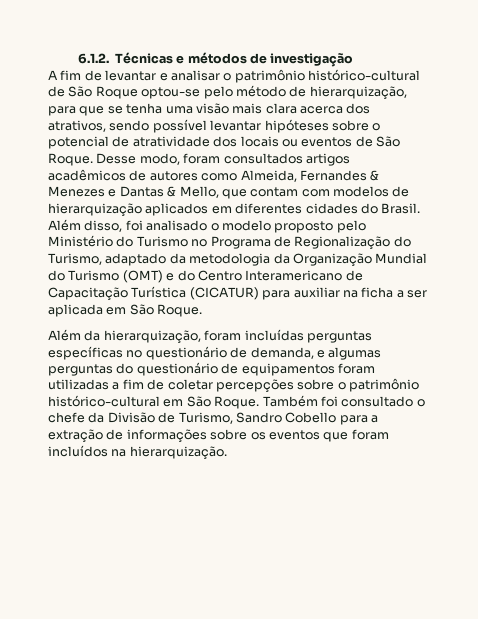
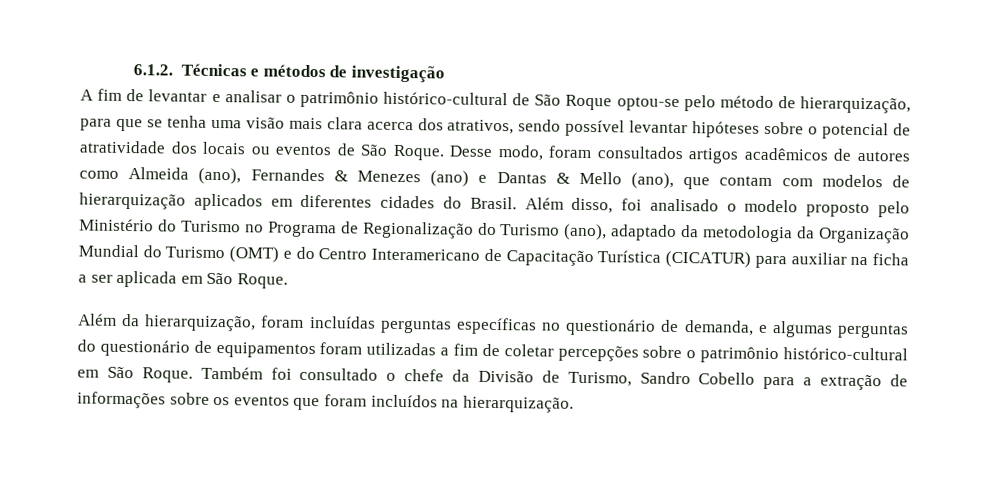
- Desse modo, foram consultados artigos acadêmicos de autores como Almeida, Fernandes & Menezes e Dantas & Mello, que contam com modelos de hierarquização aplicados em diferentes cidades do Brasil.
+ Desse modo, foram consultados artigos acadêmicos de autores como Almeida (ano), Fernandes & Menezes (ano) e Dantas & Mello (ano), que contam com modelos de hierarquização aplicados em diferentes cidades do Brasil.
- Além disso, foi analisado o modelo proposto pelo Ministério do Turismo no Programa de Regionalização do Turismo, adaptado da metodologia da Organização Mundial do Turismo (OMT) e do Centro Interamericano de Capacitação Turística (CICATUR) para auxiliar na ficha a ser aplicada em São Roque.
+ Além disso, foi analisado o modelo proposto pelo Ministério do Turismo no Programa de Regionalização do Turismo (ano), adaptado da metodologia da Organização Mundial do Turismo (OMT) e do Centro Interamericano de Capacitação Turística (CICATUR) para auxiliar na ficha a ser aplicada em São Roque.

